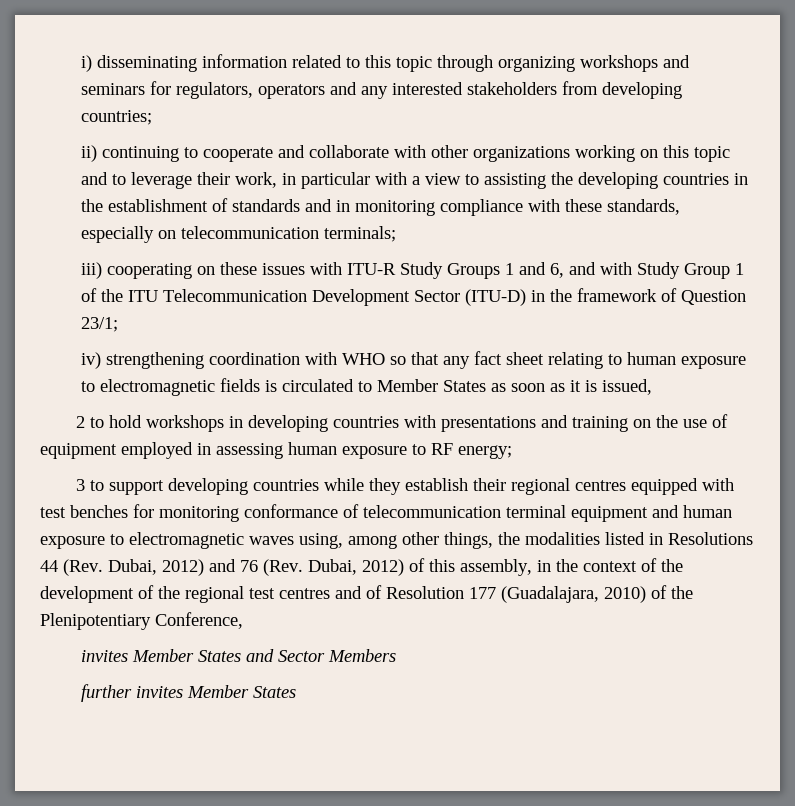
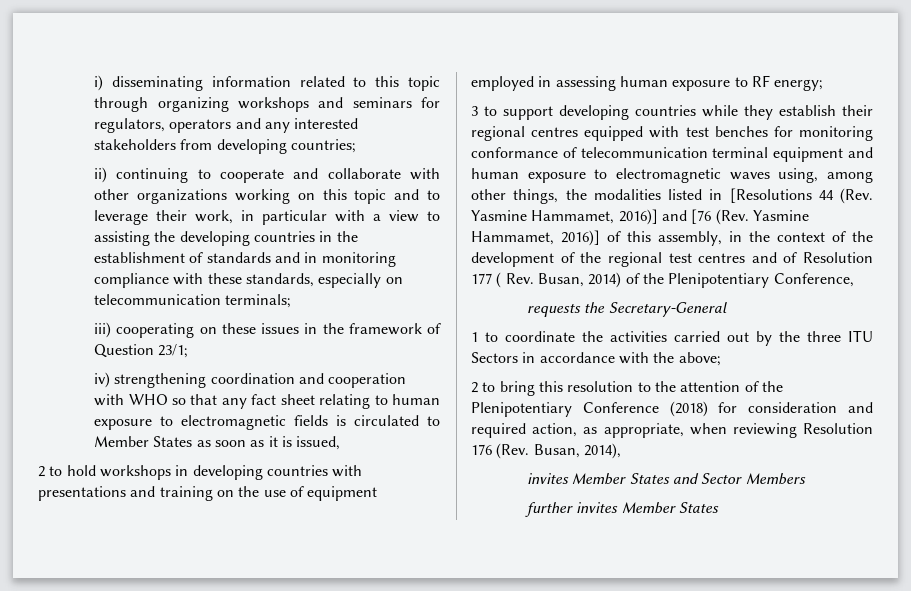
- iii) cooperating on these issues with ITU-R Study Groups 1 and 6, and with Study Group 1 of the ITU Telecommunication Development Sector (ITU-D) in the framework of Question 23/1;
+ iii) cooperating on these issues in the framework of Question 23/1;
- iv) strengthening coordination with WHO so that any fact sheet relating to human exposure to electromagnetic fields is circulated to Member States as soon as it is issued,
+ iv) strengthening coordination and cooperation with WHO so that any fact sheet relating to human exposure to electromagnetic fields is circulated to Member States as soon as it is issued,
- 3 to support developing countries while they establish their regional centres equipped with test benches for monitoring conformance of telecommunication terminal equipment and human exposure to electromagnetic waves using, among other things, the modalities listed in Resolutions 44 (Rev. Dubai, 2012) and 76 (Rev. Dubai, 2012) of this assembly, in the context of the development of the regional test centres and of Resolution 177 (Guadalajara, 2010) of the Plenipotentiary Conference,
+ 3 to support developing countries while they establish their regional centres equipped with test benches for monitoring conformance of telecommunication terminal equipment and human exposure to electromagnetic waves using, among other things, the modalities listed in [Resolutions 44 (Rev. Yasmine Hammamet, 2016)] and [76 (Rev. Yasmine Hammamet, 2016)] of this assembly, in the context of the development of the regional test centres and of Resolution 177 ( Rev. Busan, 2014) of the Plenipotentiary Conference,
+ requests the Secretary-General
+ 1 to coordinate the activities carried out by the three ITU Sectors in accordance with the above;
+ 2 to bring this resolution to the attention of the Plenipotentiary Conference (2018) for consideration and required action, as appropriate, when reviewing Resolution 176 (Rev. Busan, 2014),

